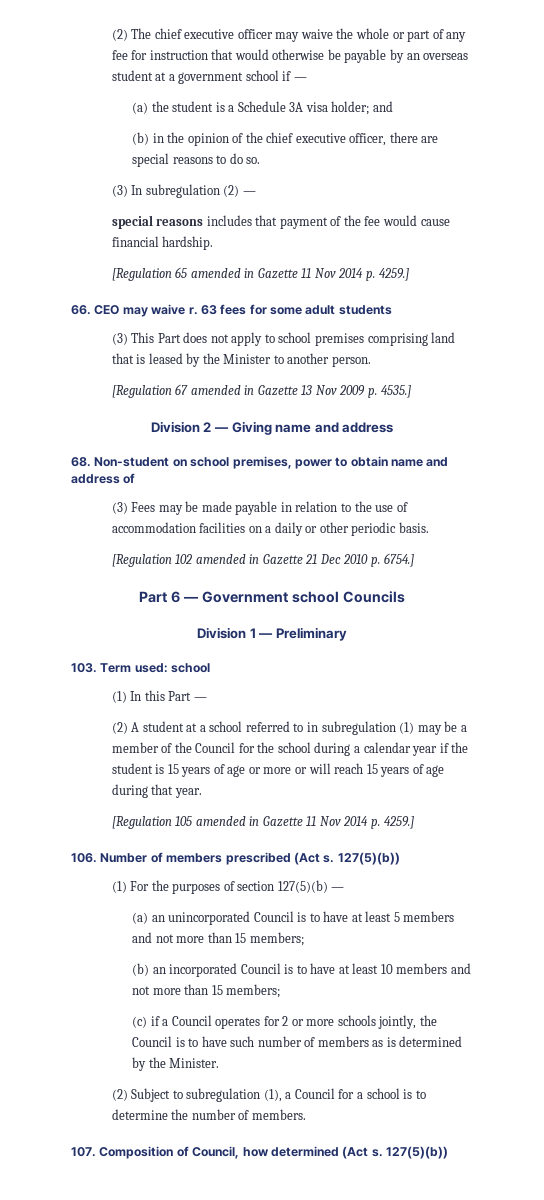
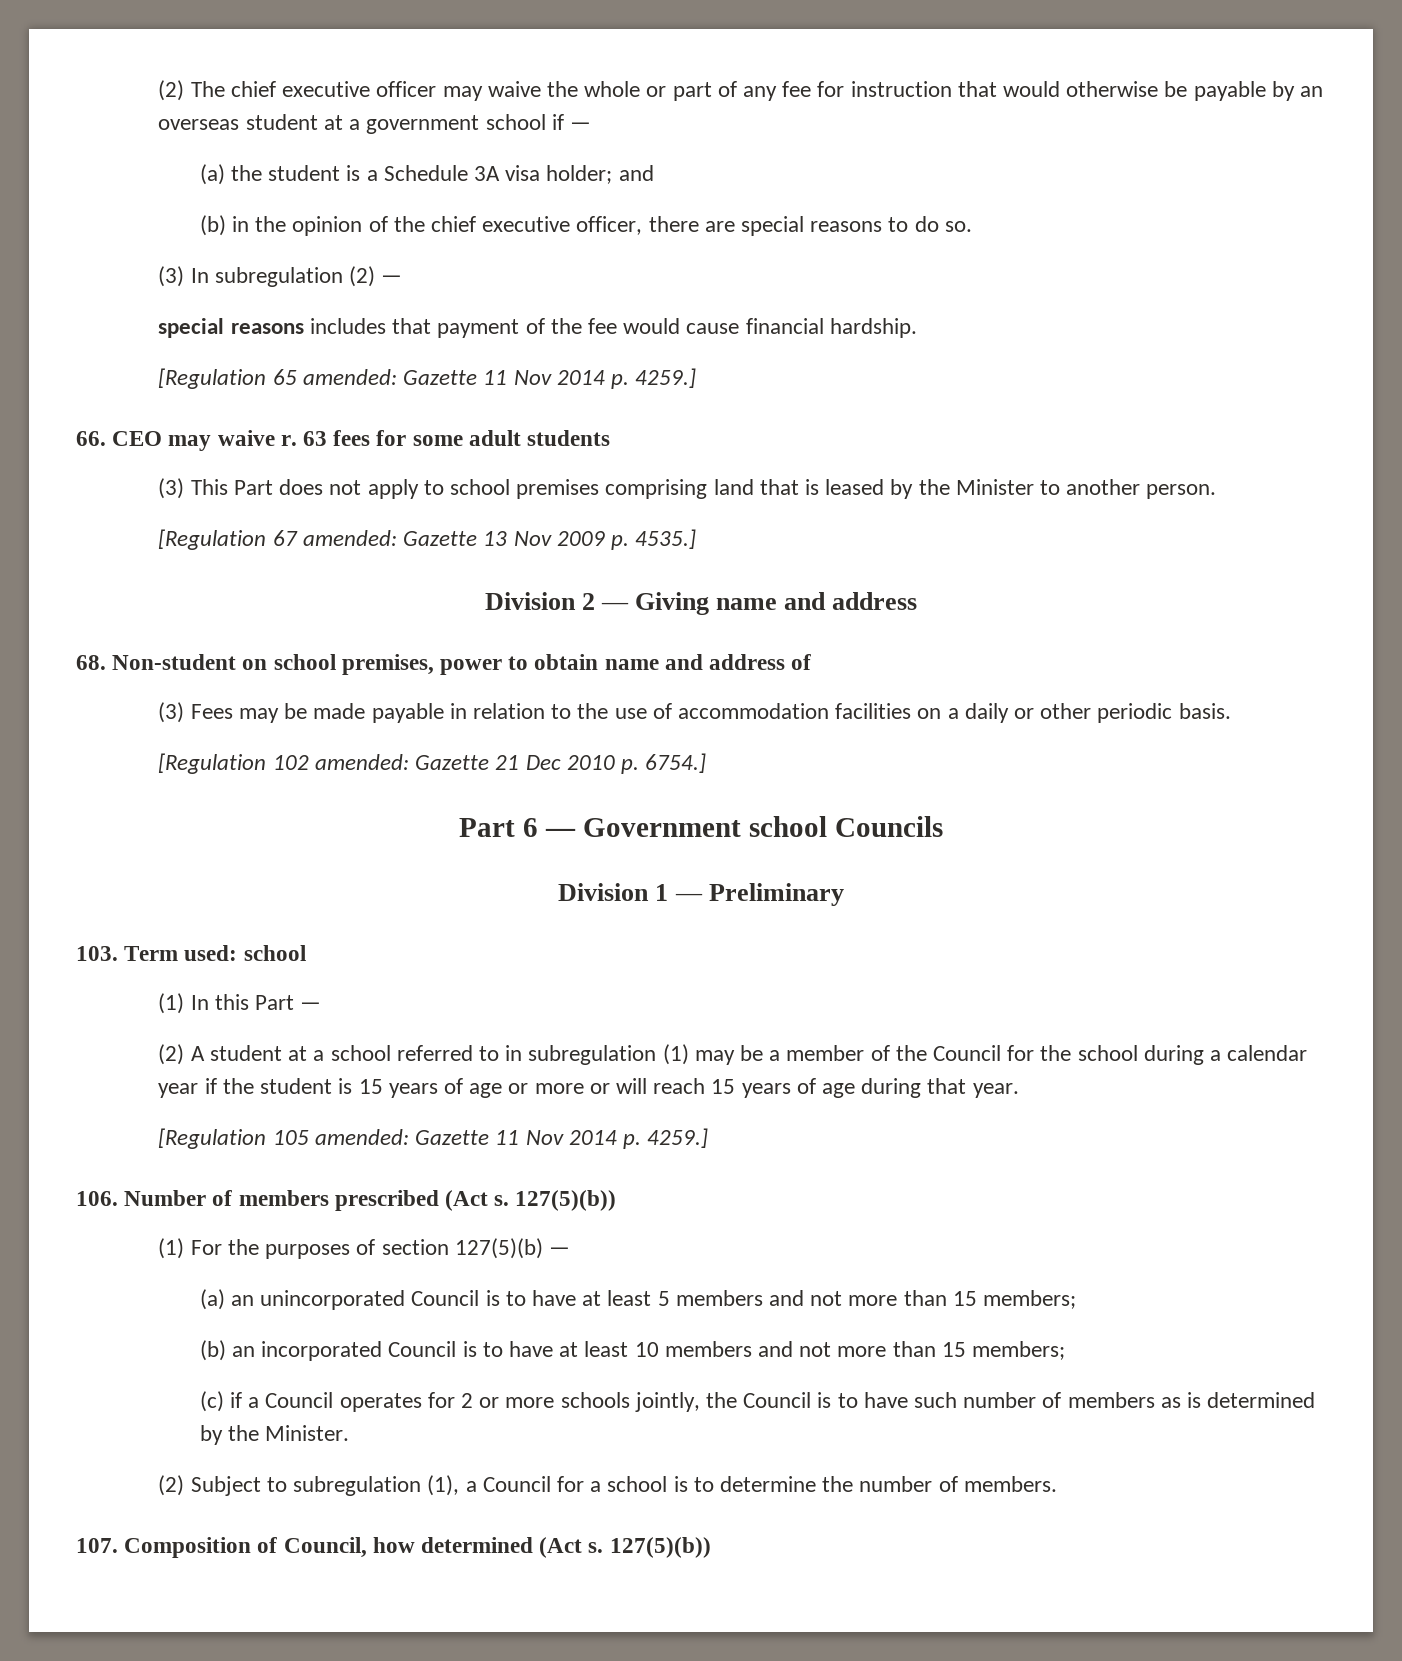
- [Regulation 65 amended in Gazette 11 Nov 2014 p. 4259.]
+ [Regulation 65 amended: Gazette 11 Nov 2014 p. 4259.]
- [Regulation 67 amended in Gazette 13 Nov 2009 p. 4535.]
+ [Regulation 67 amended: Gazette 13 Nov 2009 p. 4535.]
- [Regulation 102 amended in Gazette 21 Dec 2010 p. 6754.]
+ [Regulation 102 amended: Gazette 21 Dec 2010 p. 6754.]
- [Regulation 105 amended in Gazette 11 Nov 2014 p. 4259.]
+ [Regulation 105 amended: Gazette 11 Nov 2014 p. 4259.]

